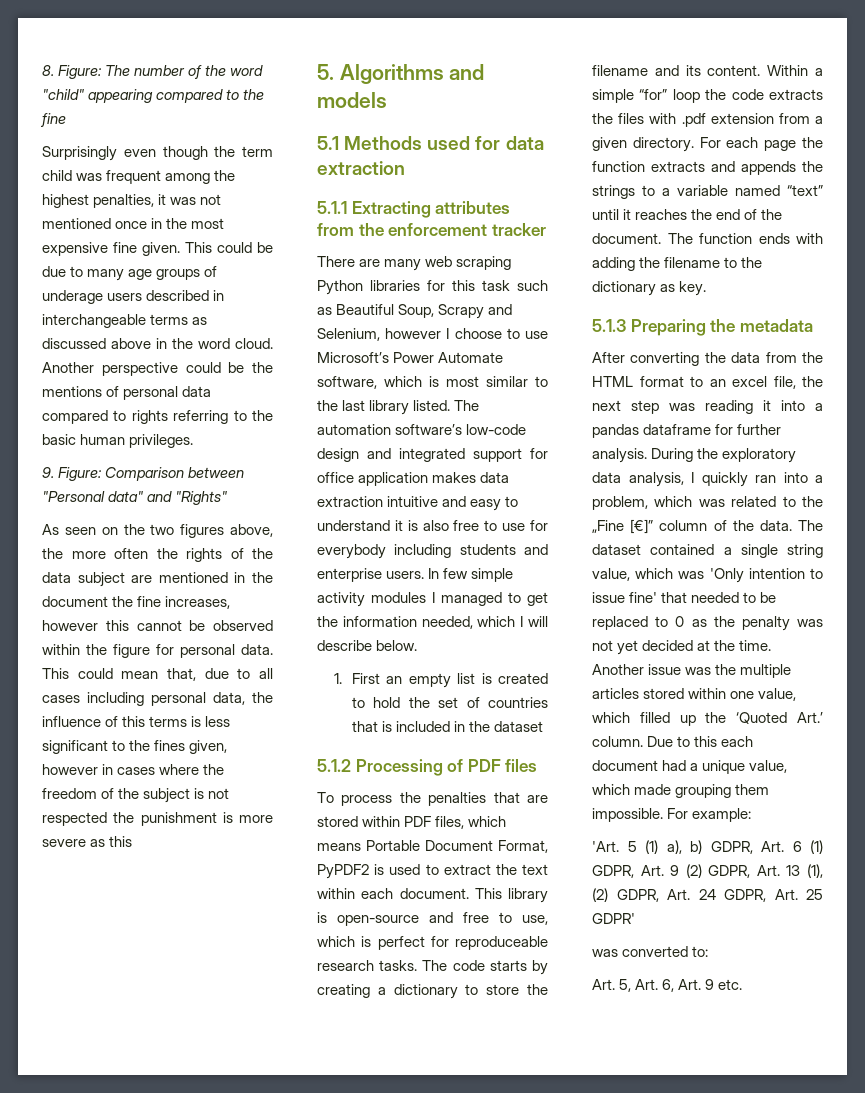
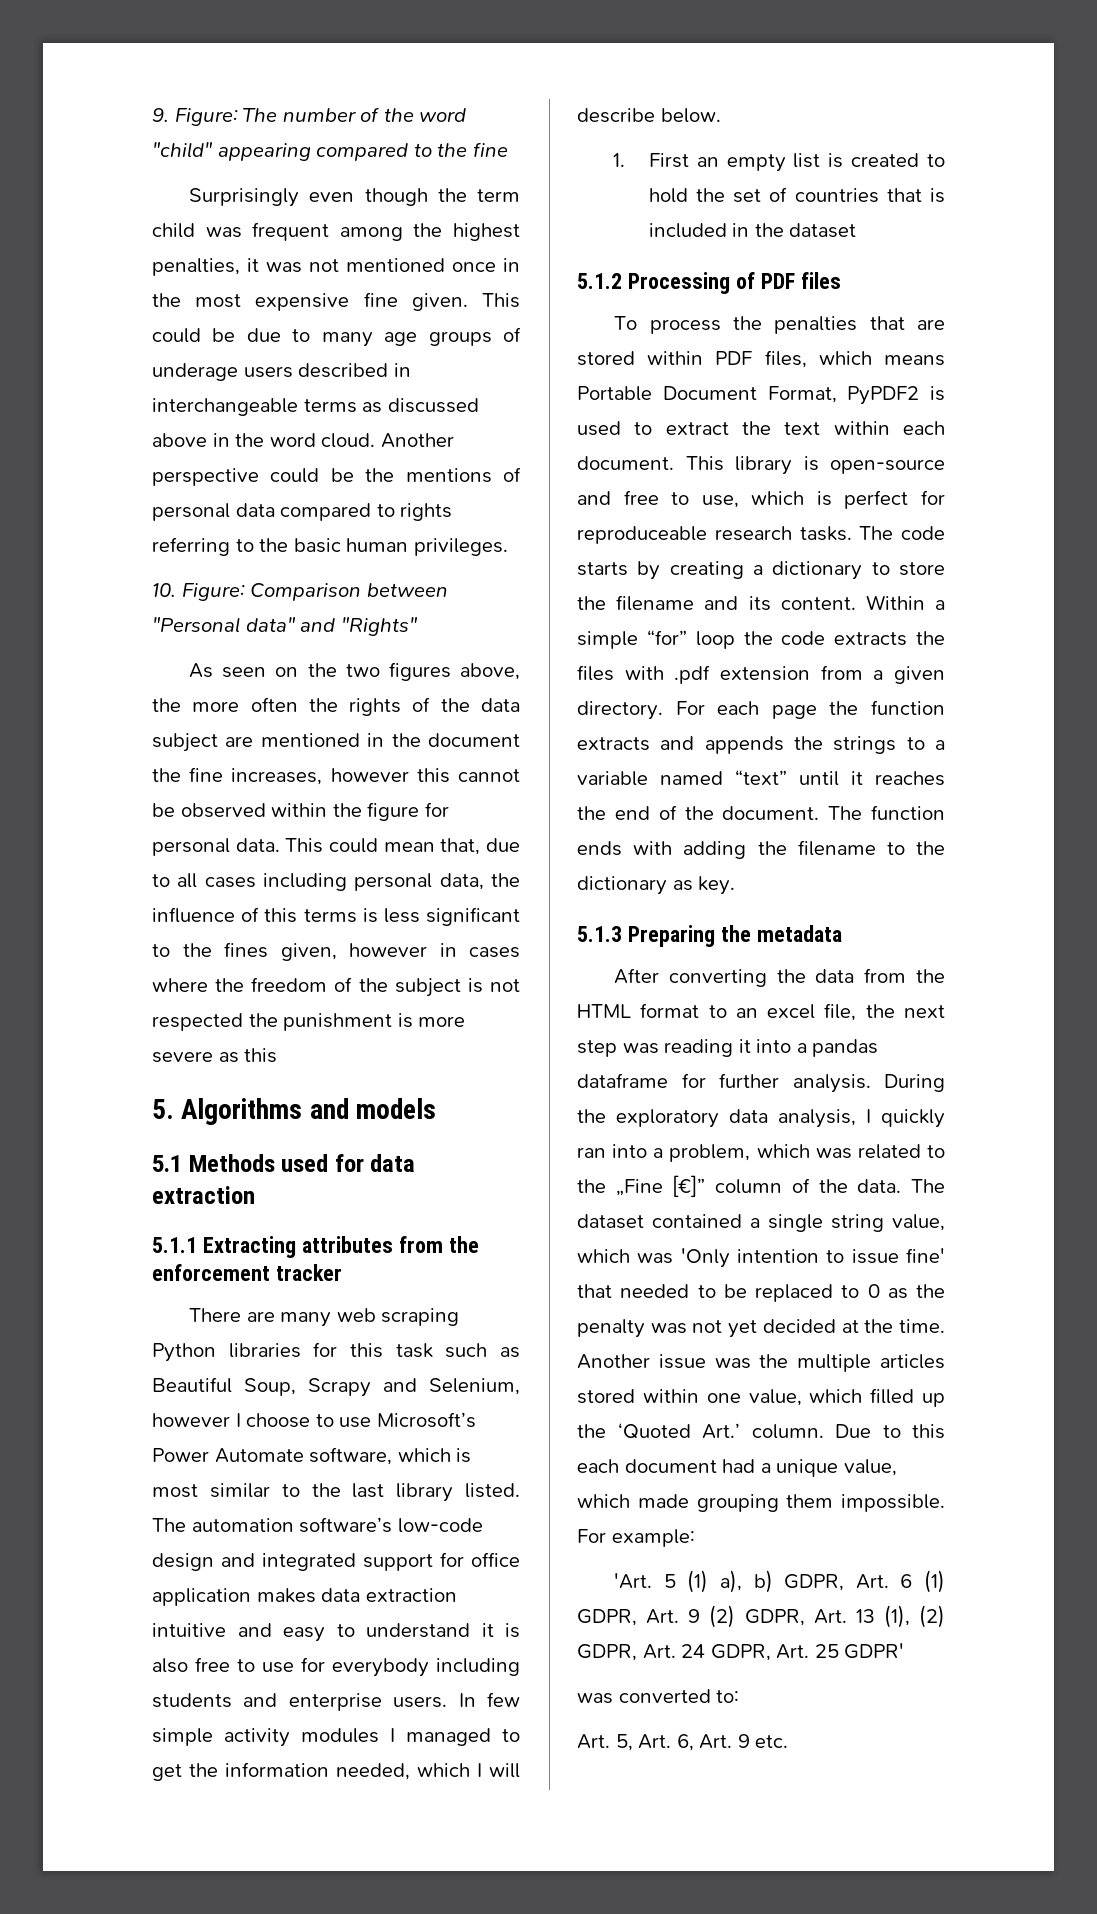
- 8. Figure: The number of the word "child" appearing compared to the fine
+ 9. Figure: The number of the word "child" appearing compared to the fine
- 9. Figure: Comparison between "Personal data" and "Rights"
+ 10. Figure: Comparison between "Personal data" and "Rights"

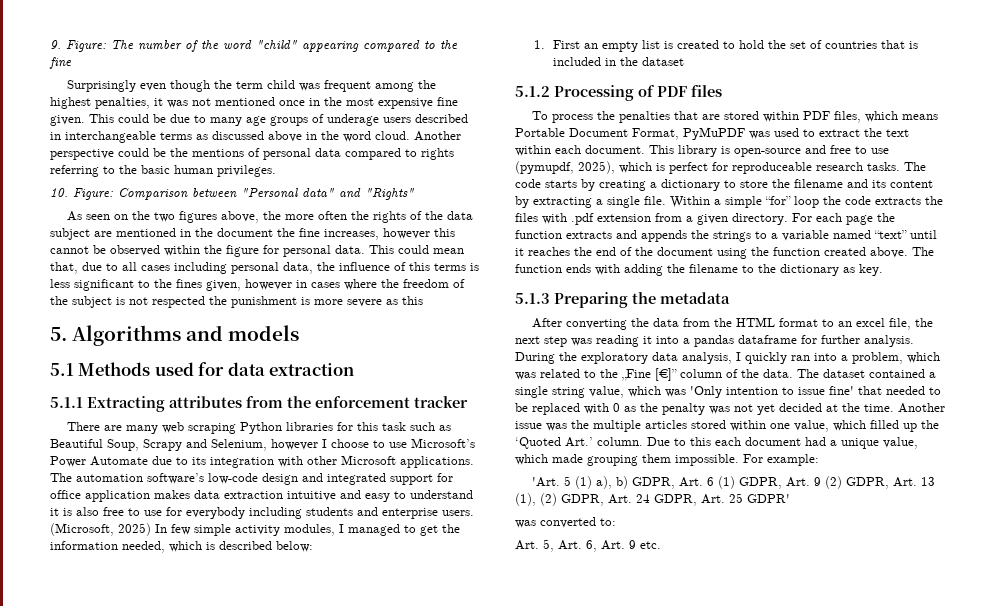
- There are many web scraping Python libraries for this task such as Beautiful Soup, Scrapy and Selenium, however I choose to use Microsoft’s Power Automate software, which is most similar to the last library listed.
+ There are many web scraping Python libraries for this task such as Beautiful Soup, Scrapy and Selenium, however I choose to use Microsoft’s Power Automate due to its integration with other Microsoft applications.
- In few simple activity modules I managed to get the information needed, which I will describe below.
+ (Microsoft, 2025) In few simple activity modules, I managed to get the information needed, which is described below:
- To process the penalties that are stored within PDF files, which means Portable Document Format, PyPDF2 is used to extract the text within each document.
+ To process the penalties that are stored within PDF files, which means Portable Document Format, PyMuPDF was used to extract the text within each document.
- This library is open-source and free to use, which is perfect for reproduceable research tasks.
+ This library is open-source and free to use (pymupdf, 2025), which is perfect for reproduceable research tasks.
- The code starts by creating a dictionary to store the filename and its content.
+ The code starts by creating a dictionary to store the filename and its content by extracting a single file.
- For each page the function extracts and appends the strings to a variable named “text” until it reaches the end of the document.
+ For each page the function extracts and appends the strings to a variable named “text” until it reaches the end of the document using the function created above.
- The dataset contained a single string value, which was 'Only intention to issue fine' that needed to be replaced to 0 as the penalty was not yet decided at the time.
+ The dataset contained a single string value, which was 'Only intention to issue fine' that needed to be replaced with 0 as the penalty was not yet decided at the time.

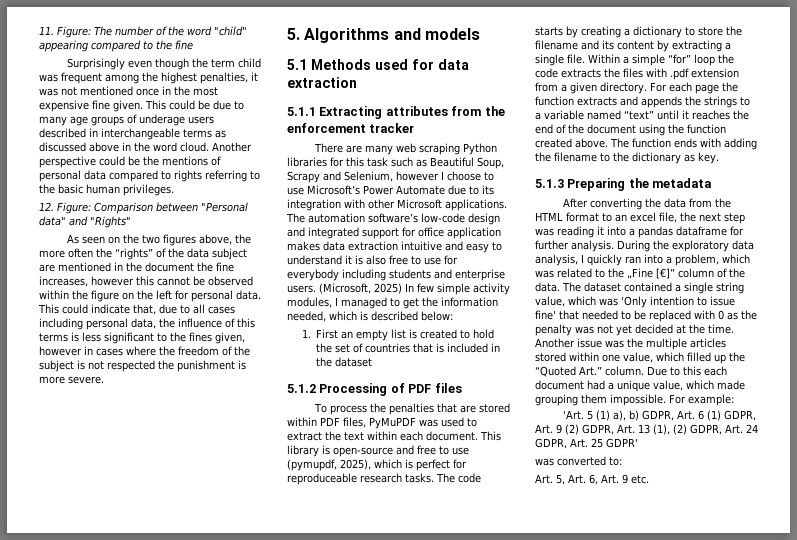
- 9. Figure: The number of the word "child" appearing compared to the fine
+ 11. Figure: The number of the word "child" appearing compared to the fine
- 10. Figure: Comparison between "Personal data" and "Rights"
+ 12. Figure: Comparison between "Personal data" and "Rights"
- As seen on the two figures above, the more often the rights of the data subject are mentioned in the document the fine increases, however this cannot be observed within the figure for personal data.
+ As seen on the two figures above, the more often the “rights” of the data subject are mentioned in the document the fine increases, however this cannot be observed within the figure on the left for personal data.
- This could mean that, due to all cases including personal data, the influence of this terms is less significant to the fines given, however in cases where the freedom of the subject is not respected the punishment is more severe as this
+ This could indicate that, due to all cases including personal data, the influence of this terms is less significant to the fines given, however in cases where the freedom of the subject is not respected the punishment is more severe.
- To process the penalties that are stored within PDF files, which means Portable Document Format, PyMuPDF was used to extract the text within each document.
+ To process the penalties that are stored within PDF files, PyMuPDF was used to extract the text within each document.
- Another issue was the multiple articles stored within one value, which filled up the ‘Quoted Art.’ column.
+ Another issue was the multiple articles stored within one value, which filled up the “Quoted Art.” column.

